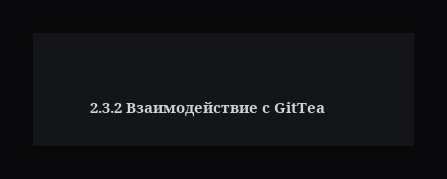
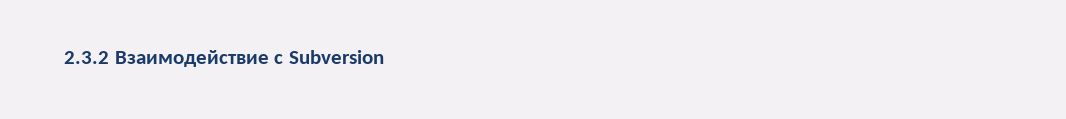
- 2.3.2 Взаимодействие с GitTea
+ 2.3.2 Взаимодействие с Subversion

